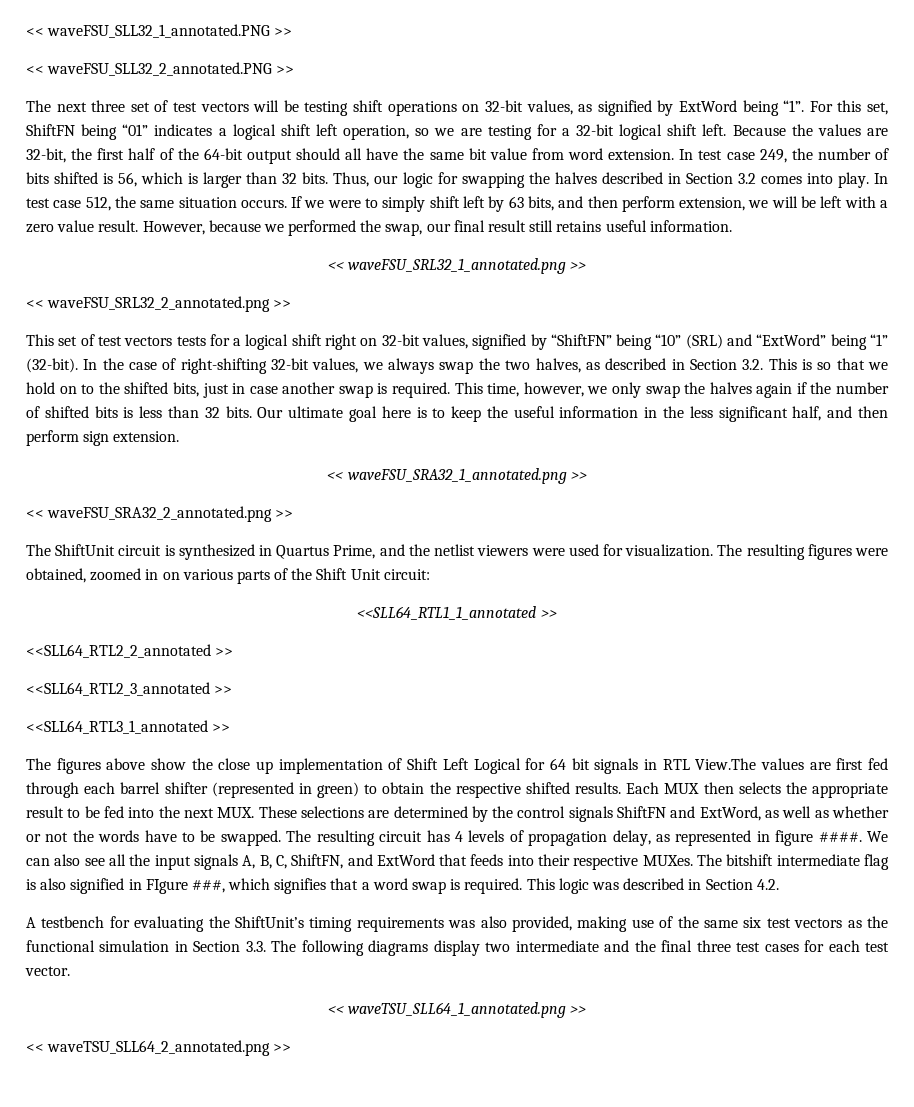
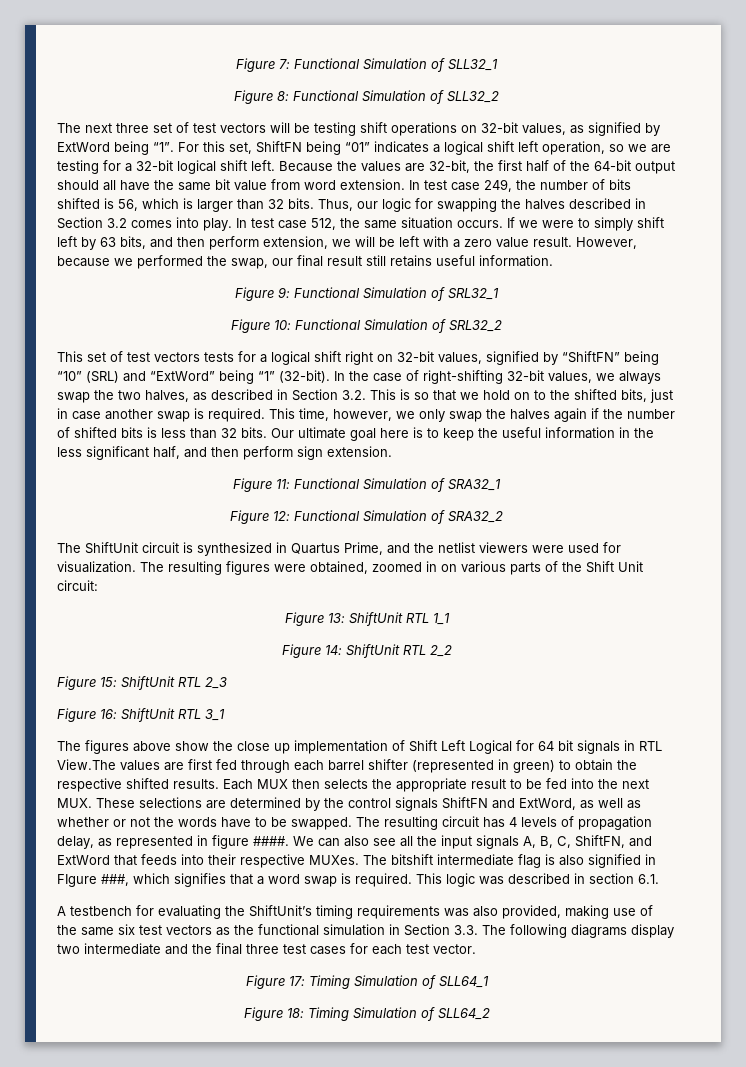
- << waveFSU_SLL32_1_annotated.PNG >>
- << waveFSU_SLL32_2_annotated.PNG >>
+ Figure 7: Functional Simulation of SLL32_1
+ Figure 8: Functional Simulation of SLL32_2
- << waveFSU_SRL32_1_annotated.png >>
- << waveFSU_SRL32_2_annotated.png >>
+ Figure 9: Functional Simulation of SRL32_1
+ Figure 10: Functional Simulation of SRL32_2
- << waveFSU_SRA32_1_annotated.png >>
- << waveFSU_SRA32_2_annotated.png >>
+ Figure 11: Functional Simulation of SRA32_1
+ Figure 12: Functional Simulation of SRA32_2
- <<SLL64_RTL1_1_annotated >>
- <<SLL64_RTL2_2_annotated >>
- <<SLL64_RTL2_3_annotated >>
- <<SLL64_RTL3_1_annotated >>
+ Figure 13: ShiftUnit RTL 1_1
+ Figure 14: ShiftUnit RTL 2_2
+ Figure 15: ShiftUnit RTL 2_3
+ Figure 16: ShiftUnit RTL 3_1
- This logic was described in Section 4.2.
+ This logic was described in section 6.1.
- << waveTSU_SLL64_1_annotated.png >>
- << waveTSU_SLL64_2_annotated.png >>
+ Figure 17: Timing Simulation of SLL64_1
+ Figure 18: Timing Simulation of SLL64_2

